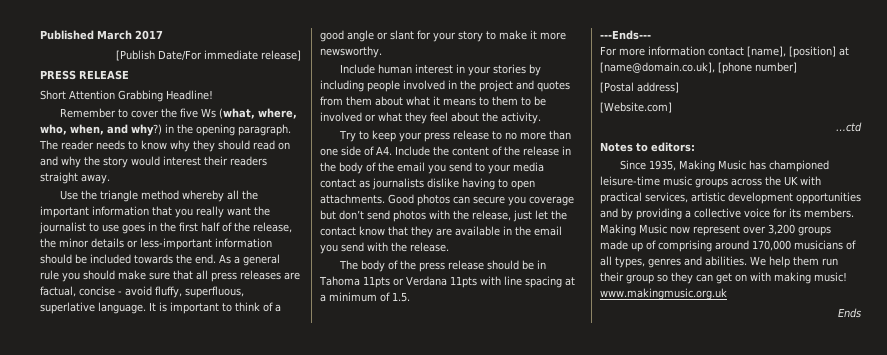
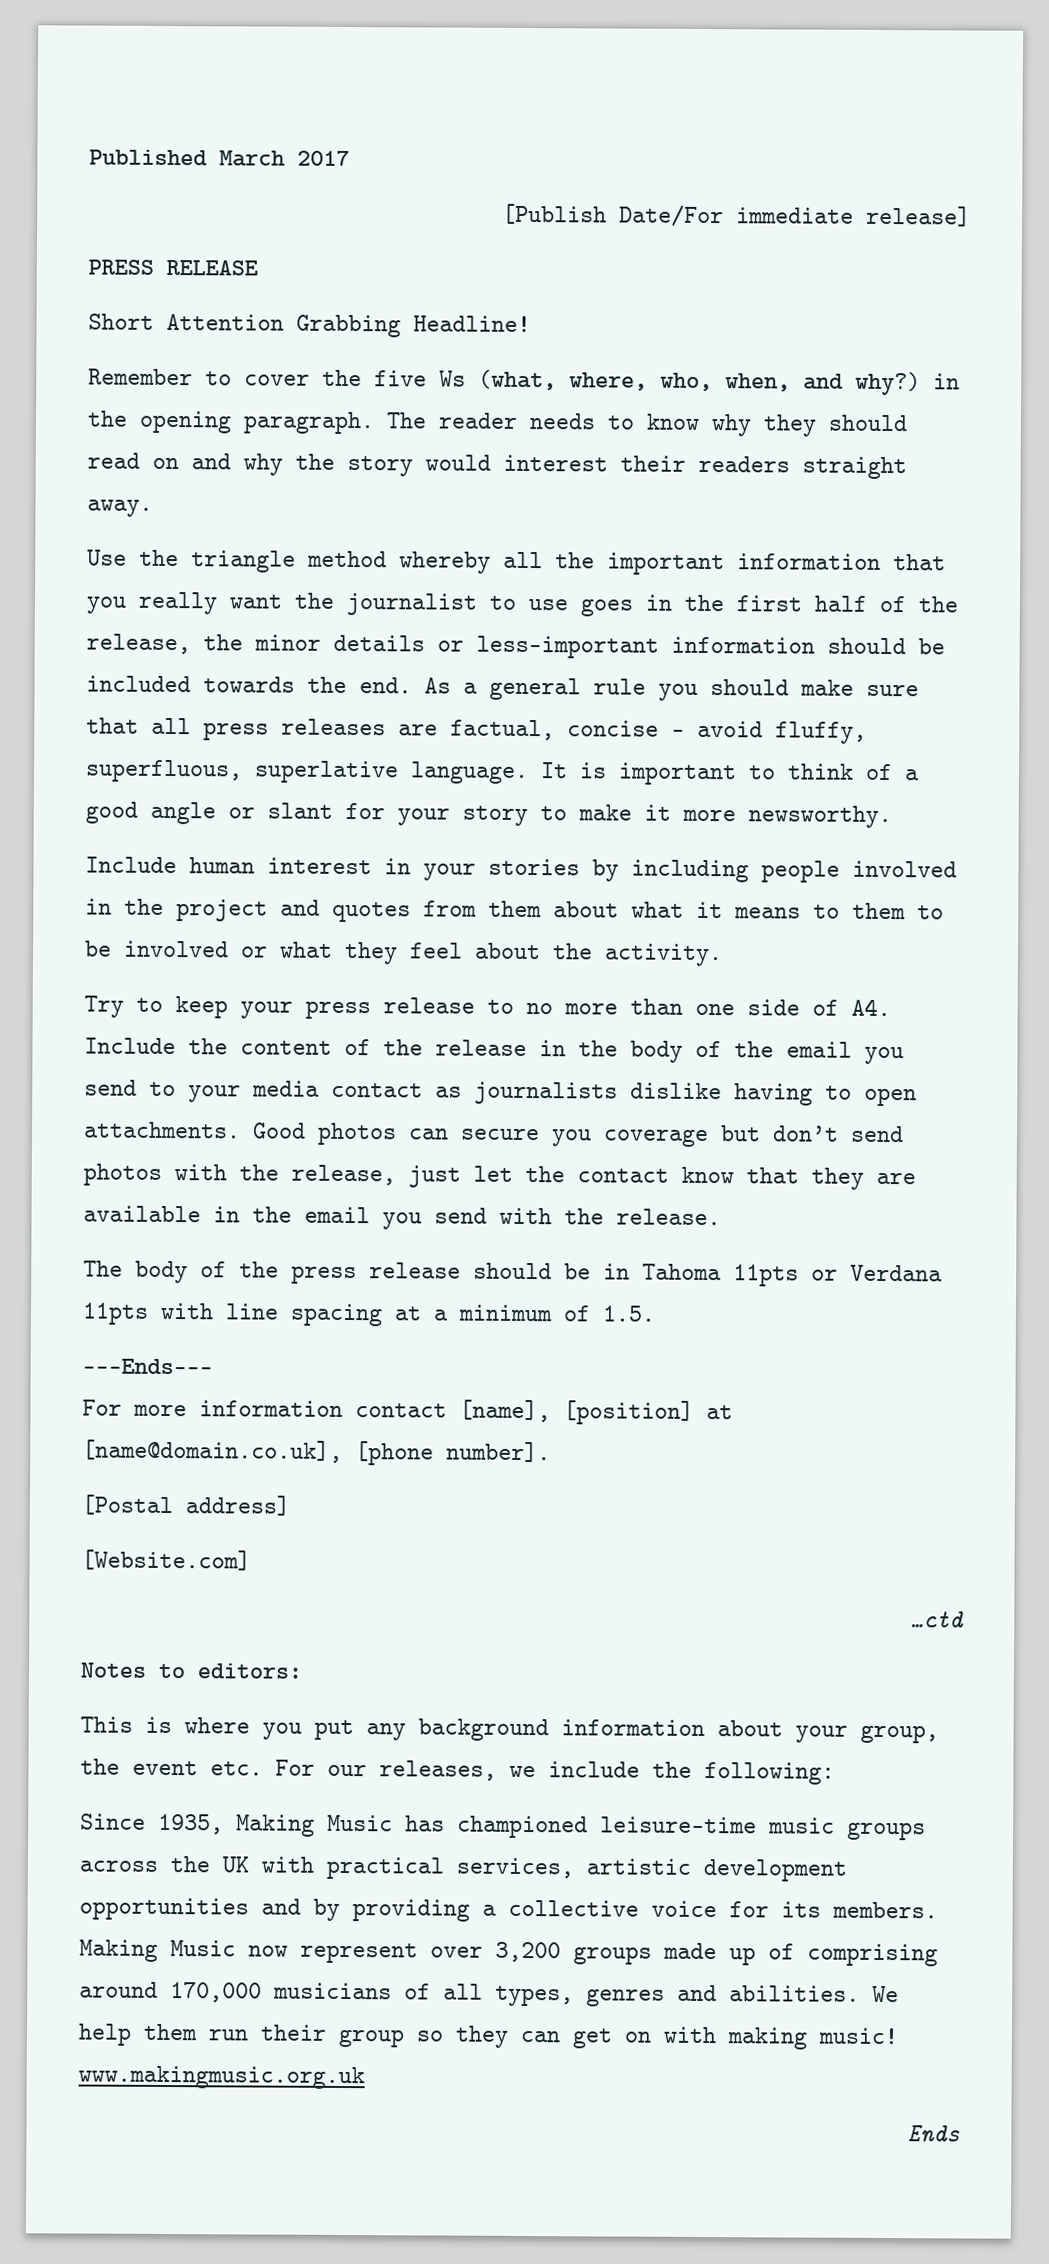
- For more information contact [name], [position] at [name@domain.co.uk], [phone number]
+ For more information contact [name], [position] at [name@domain.co.uk], [phone number].
+ This is where you put any background information about your group, the event etc. For our releases, we include the following:

